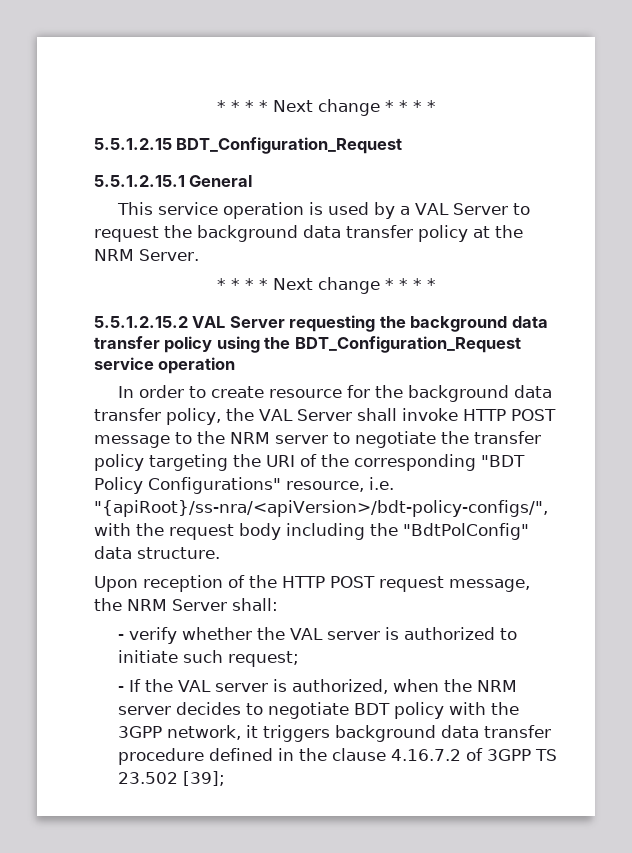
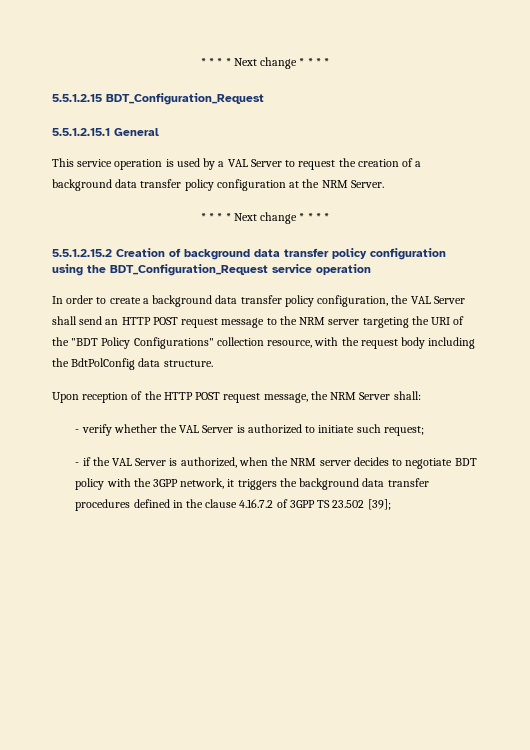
- This service operation is used by a VAL Server to request the background data transfer policy at the NRM Server.
+ This service operation is used by a VAL Server to request the creation of a background data transfer policy configuration at the NRM Server.
- 5.5.1.2.15.2 VAL Server requesting the background data transfer policy using the BDT_Configuration_Request service operation
+ 5.5.1.2.15.2 Creation of background data transfer policy configuration using the BDT_Configuration_Request service operation
- In order to create resource for the background data transfer policy, the VAL Server shall invoke HTTP POST message to the NRM server to negotiate the transfer policy targeting the URI of the corresponding "BDT Policy Configurations" resource, i.e. "{apiRoot}/ss-nra/<apiVersion>/bdt-policy-configs/", with the request body including the "BdtPolConfig" data structure.
+ In order to create a background data transfer policy configuration, the VAL Server shall send an HTTP POST request message to the NRM server targeting the URI of the "BDT Policy Configurations" collection resource, with the request body including the BdtPolConfig data structure.
- - verify whether the VAL server is authorized to initiate such request;
+ - verify whether the VAL Server is authorized to initiate such request;
- - If the VAL server is authorized, when the NRM server decides to negotiate BDT policy with the 3GPP network, it triggers background data transfer procedure defined in the clause 4.16.7.2 of 3GPP TS 23.502 [39];
+ - if the VAL Server is authorized, when the NRM server decides to negotiate BDT policy with the 3GPP network, it triggers the background data transfer procedures defined in the clause 4.16.7.2 of 3GPP TS 23.502 [39];

